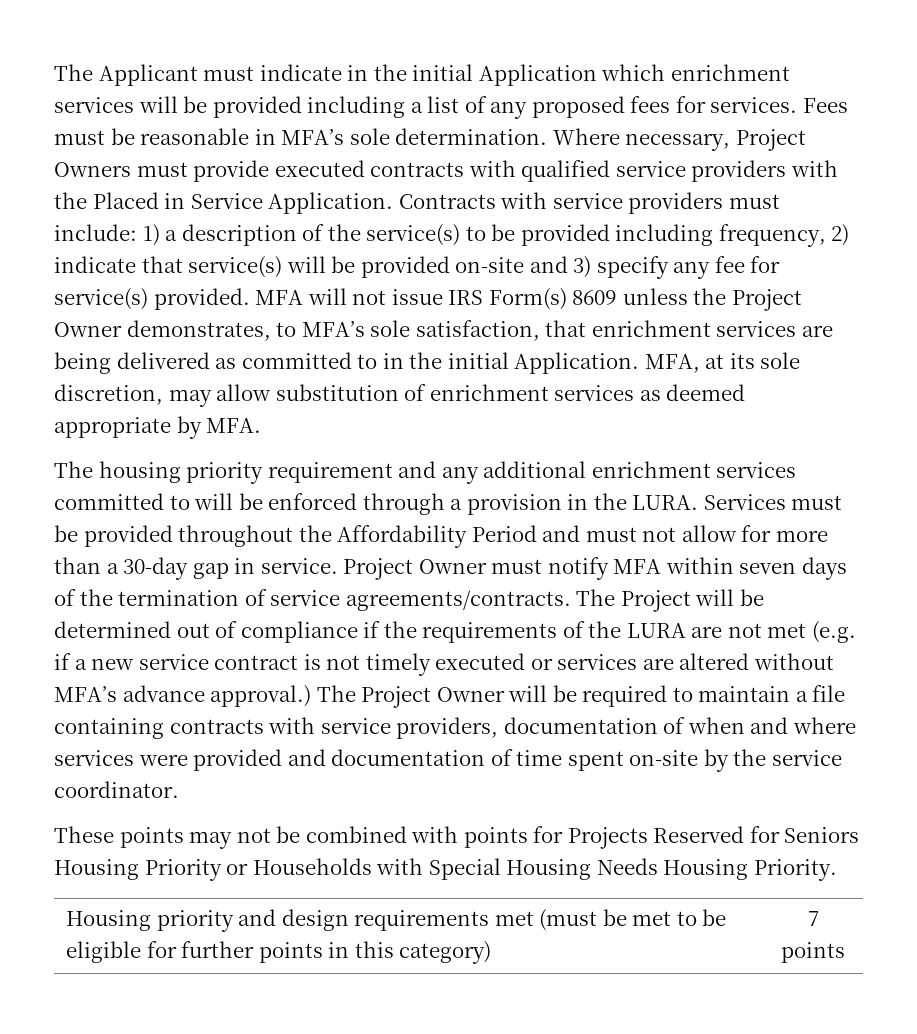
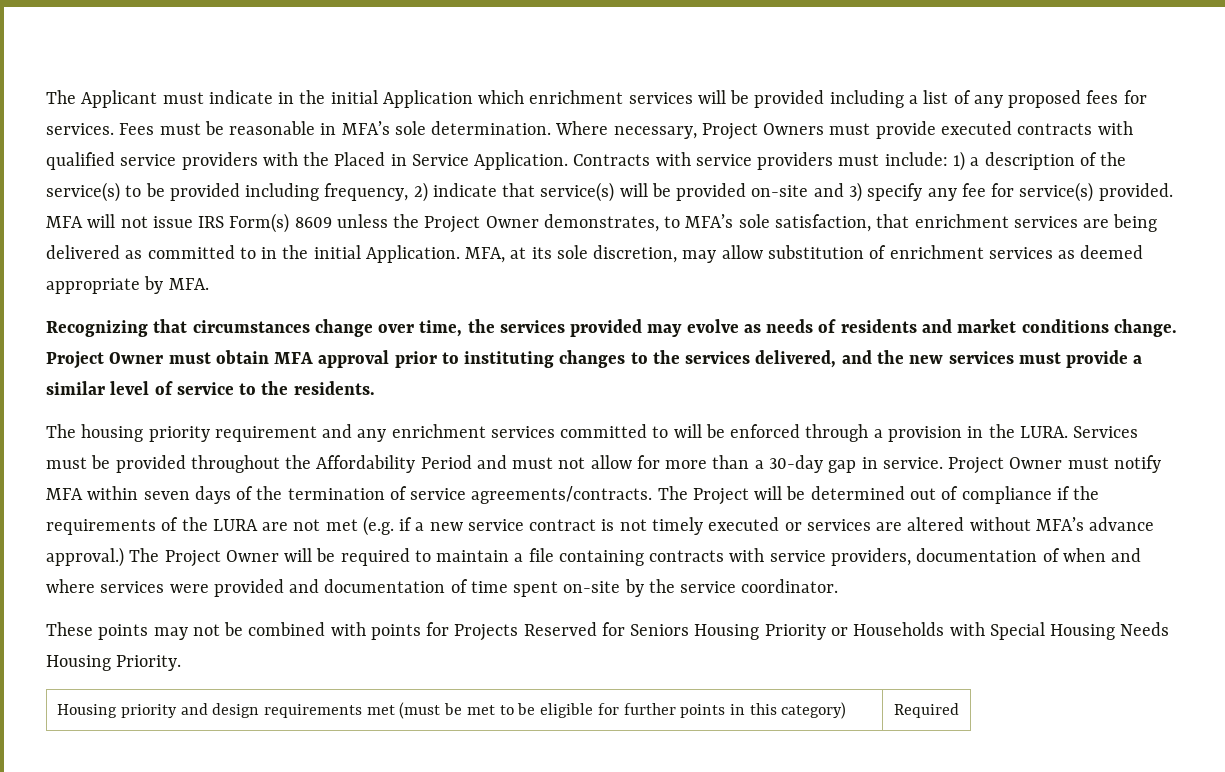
+ Recognizing that circumstances change over time, the services provided may evolve as needs of residents and market conditions change. Project Owner must obtain MFA approval prior to instituting changes to the services delivered, and the new services must provide a similar level of service to the residents.
- The housing priority requirement and any additional enrichment services committed to will be enforced through a provision in the LURA.
+ The housing priority requirement and any enrichment services committed to will be enforced through a provision in the LURA.
- Housing priority and design requirements met (must be met to be eligible for further points in this category) | 7 points
+ Housing priority and design requirements met (must be met to be eligible for further points in this category) | Required

